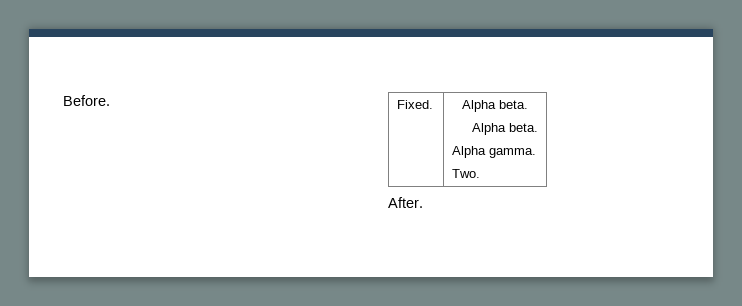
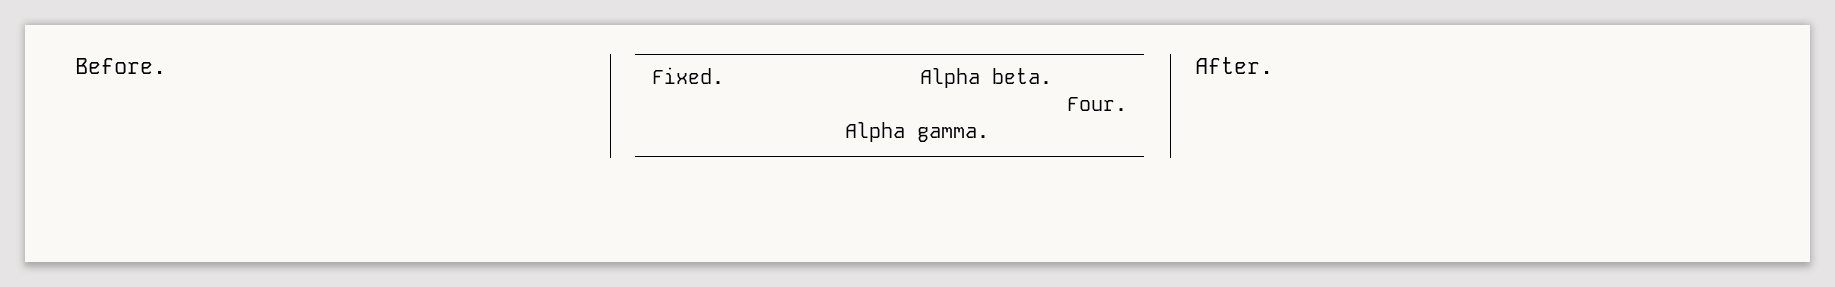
  Fixed. | Alpha beta.
- Alpha beta.
+ Four.
  Alpha gamma.
- Two.

